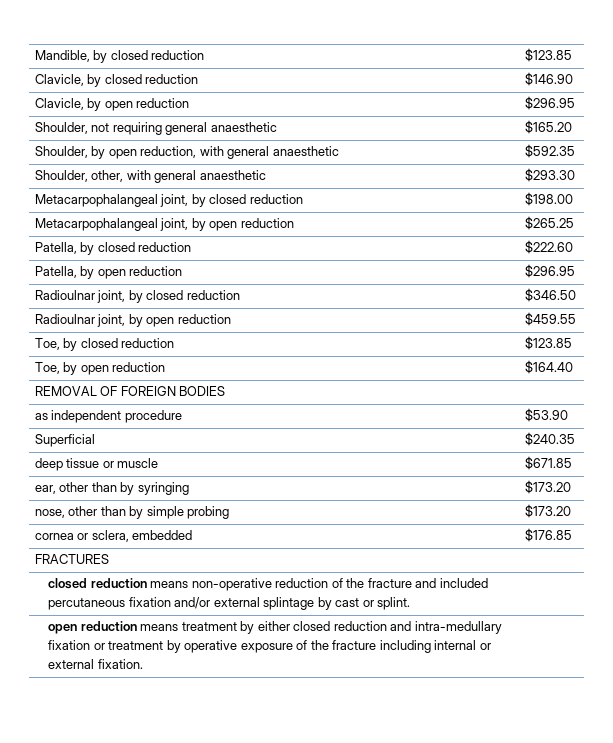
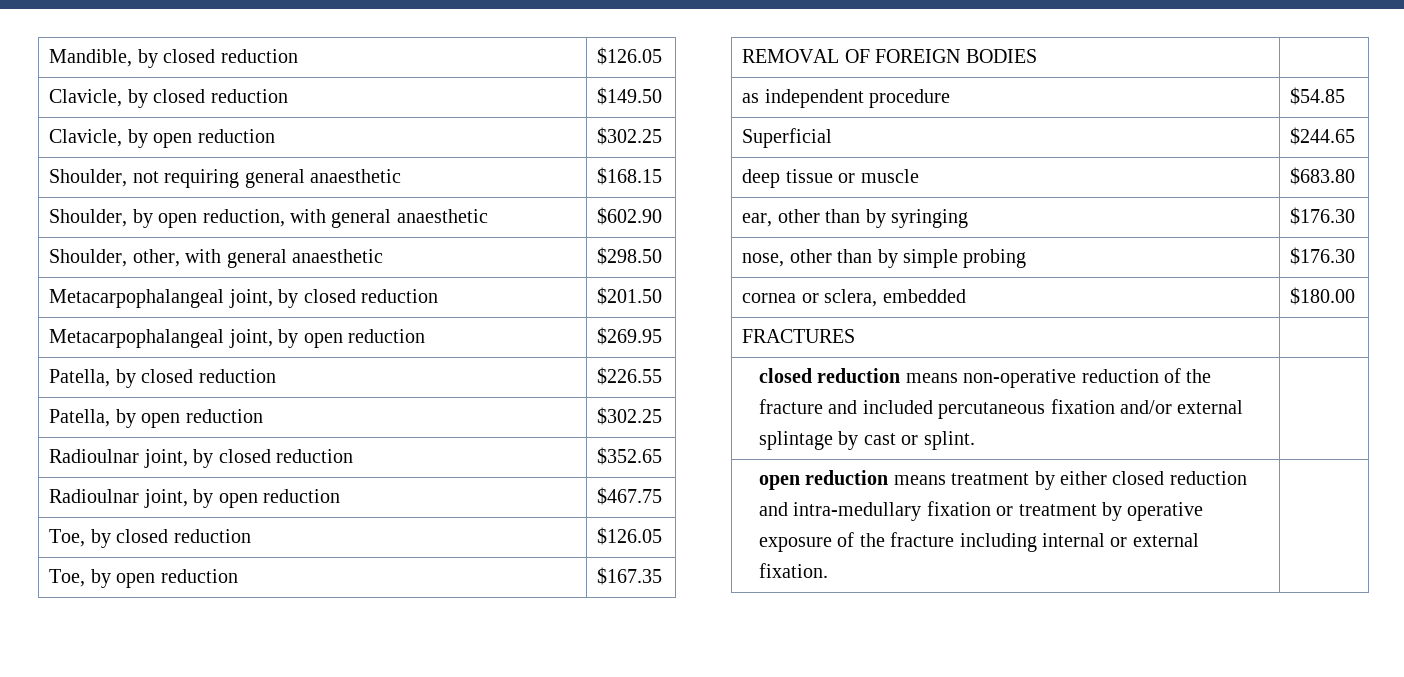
- Mandible, by closed reduction | $123.85
+ Mandible, by closed reduction | $126.05
- Clavicle, by closed reduction | $146.90
+ Clavicle, by closed reduction | $149.50
- Clavicle, by open reduction | $296.95
+ Clavicle, by open reduction | $302.25
- Shoulder, not requiring general anaesthetic | $165.20
+ Shoulder, not requiring general anaesthetic | $168.15
- Shoulder, by open reduction, with general anaesthetic | $592.35
+ Shoulder, by open reduction, with general anaesthetic | $602.90
- Shoulder, other, with general anaesthetic | $293.30
+ Shoulder, other, with general anaesthetic | $298.50
- Metacarpophalangeal joint, by closed reduction | $198.00
+ Metacarpophalangeal joint, by closed reduction | $201.50
- Metacarpophalangeal joint, by open reduction | $265.25
+ Metacarpophalangeal joint, by open reduction | $269.95
- Patella, by closed reduction | $222.60
+ Patella, by closed reduction | $226.55
- Patella, by open reduction | $296.95
+ Patella, by open reduction | $302.25
- Radioulnar joint, by closed reduction | $346.50
+ Radioulnar joint, by closed reduction | $352.65
- Radioulnar joint, by open reduction | $459.55
+ Radioulnar joint, by open reduction | $467.75
- Toe, by closed reduction | $123.85
+ Toe, by closed reduction | $126.05
- Toe, by open reduction | $164.40
+ Toe, by open reduction | $167.35
- as independent procedure | $53.90
+ as independent procedure | $54.85
- Superficial | $240.35
+ Superficial | $244.65
- deep tissue or muscle | $671.85
+ deep tissue or muscle | $683.80
- ear, other than by syringing | $173.20
+ ear, other than by syringing | $176.30
- nose, other than by simple probing | $173.20
+ nose, other than by simple probing | $176.30
- cornea or sclera, embedded | $176.85
+ cornea or sclera, embedded | $180.00

